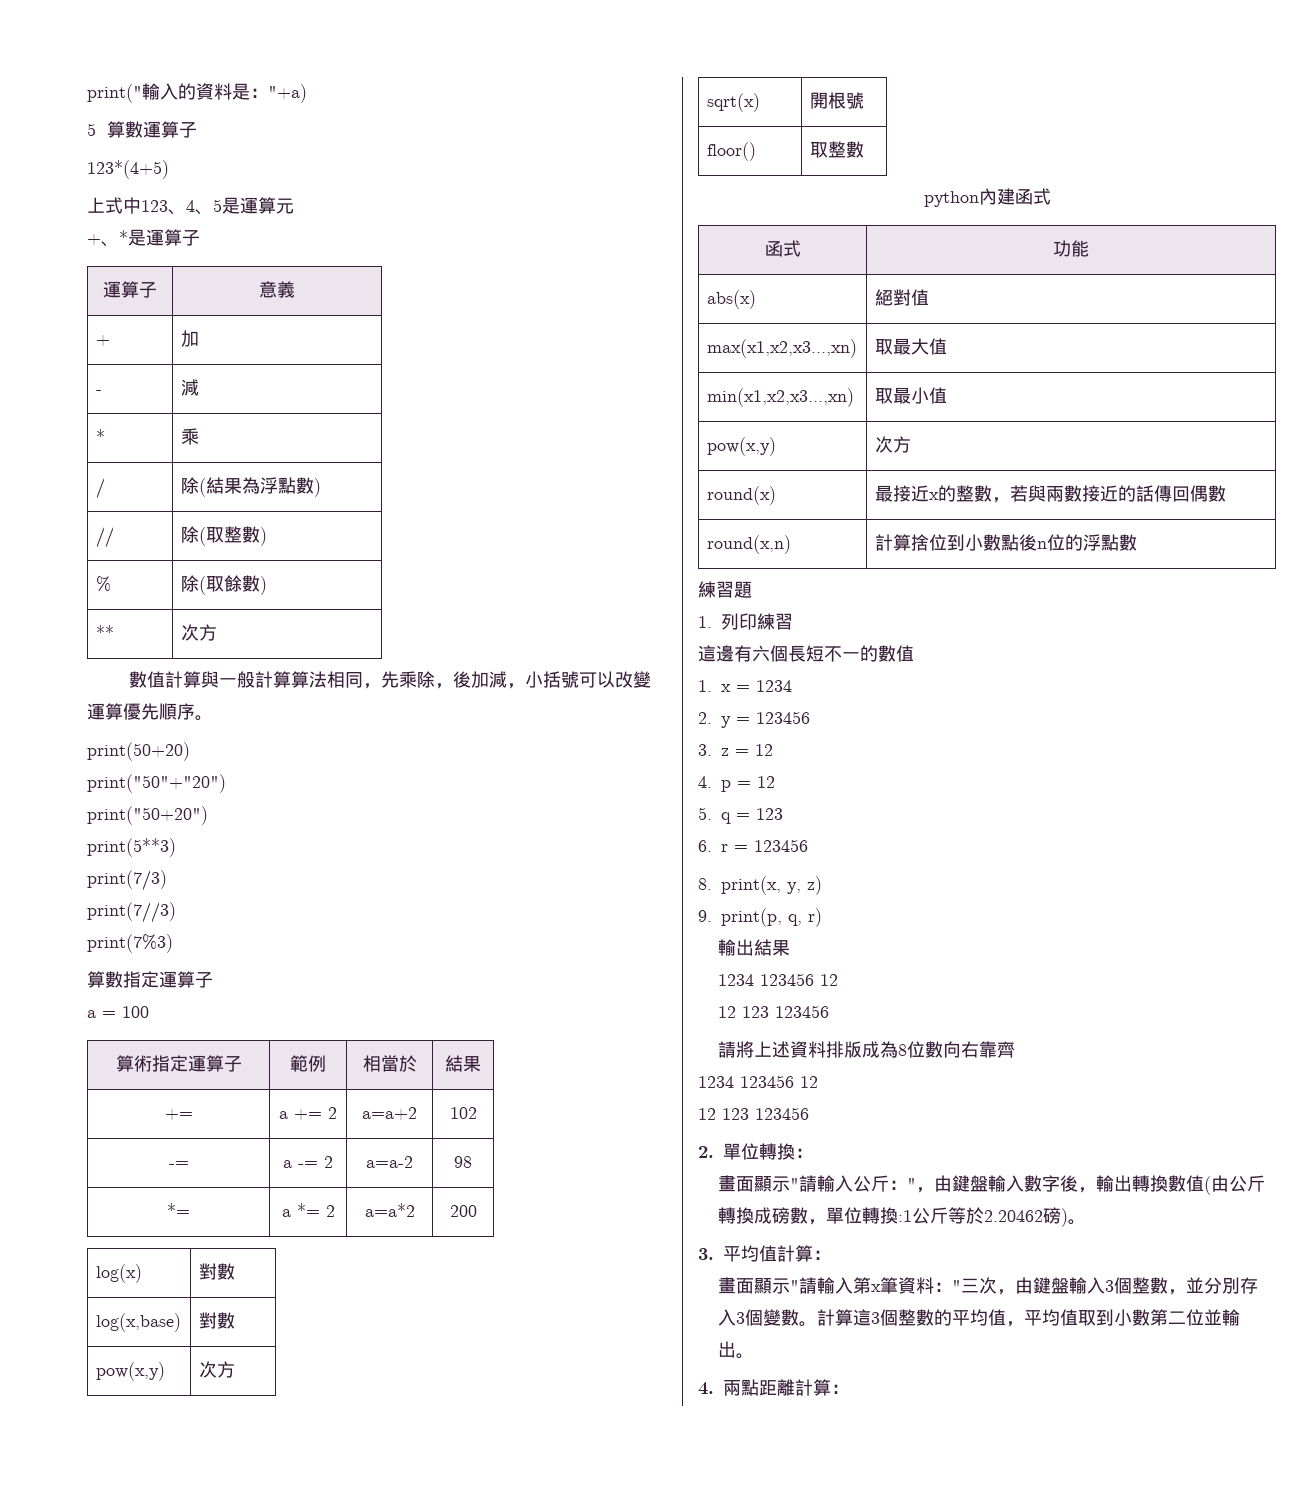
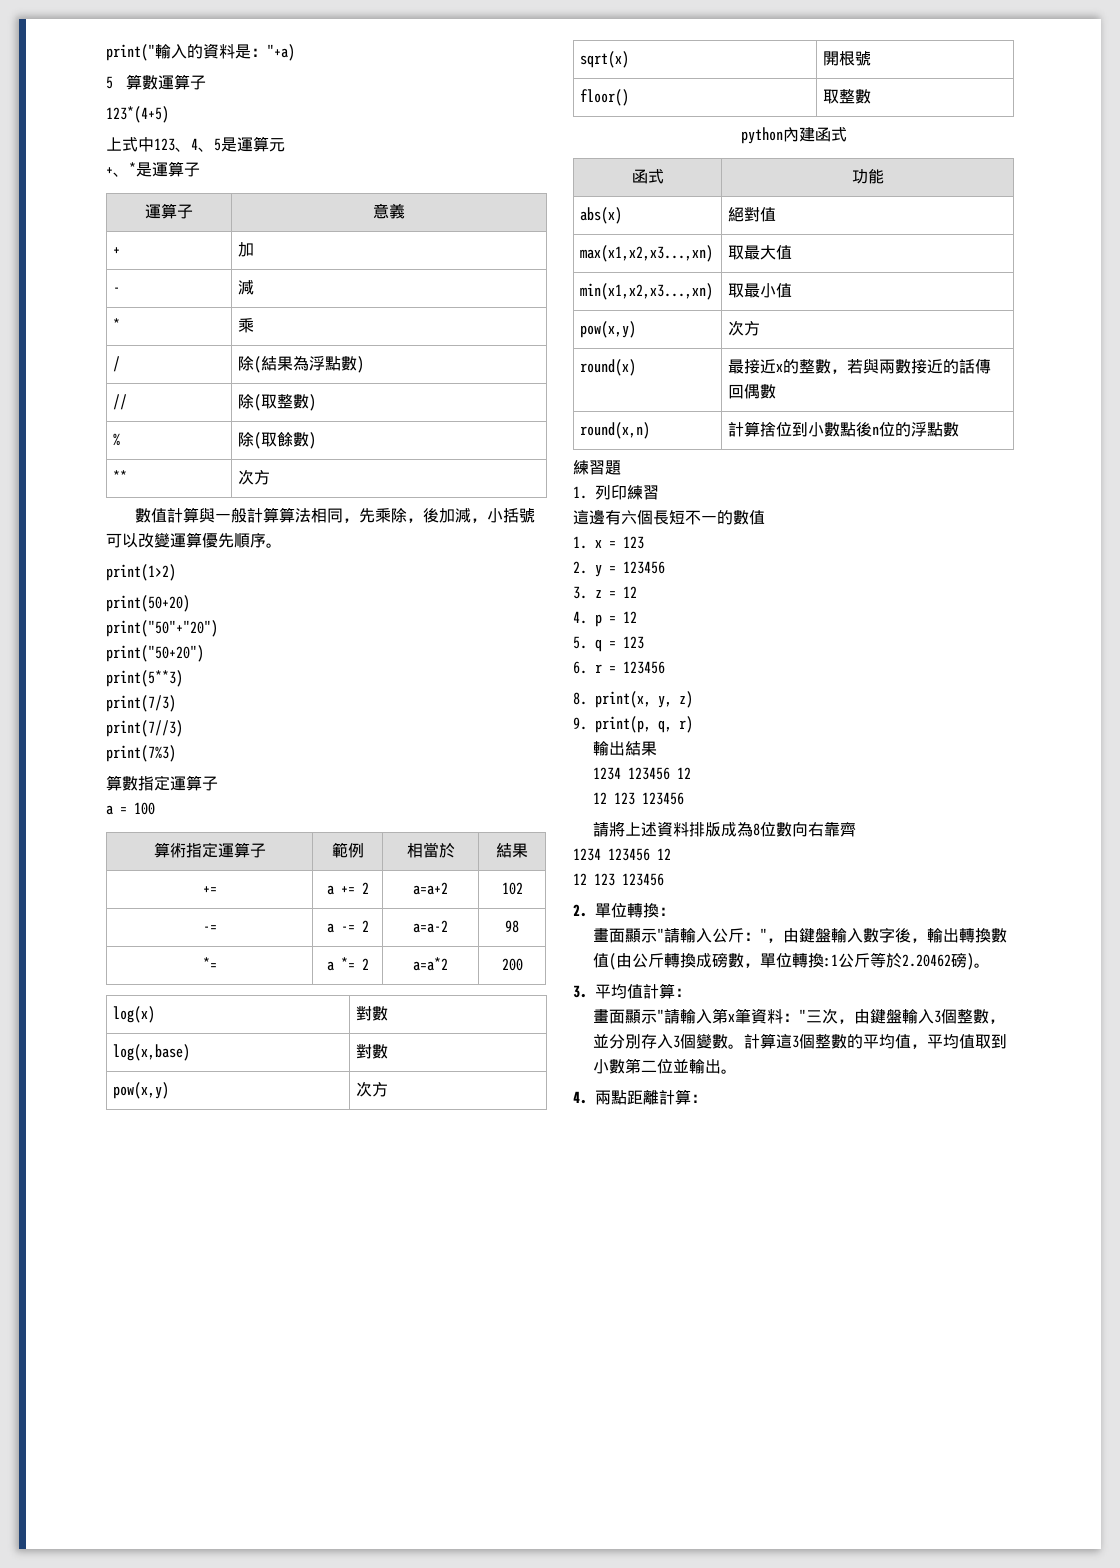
+ print(1>2)
- 1. x = 1234
+ 1. x = 123

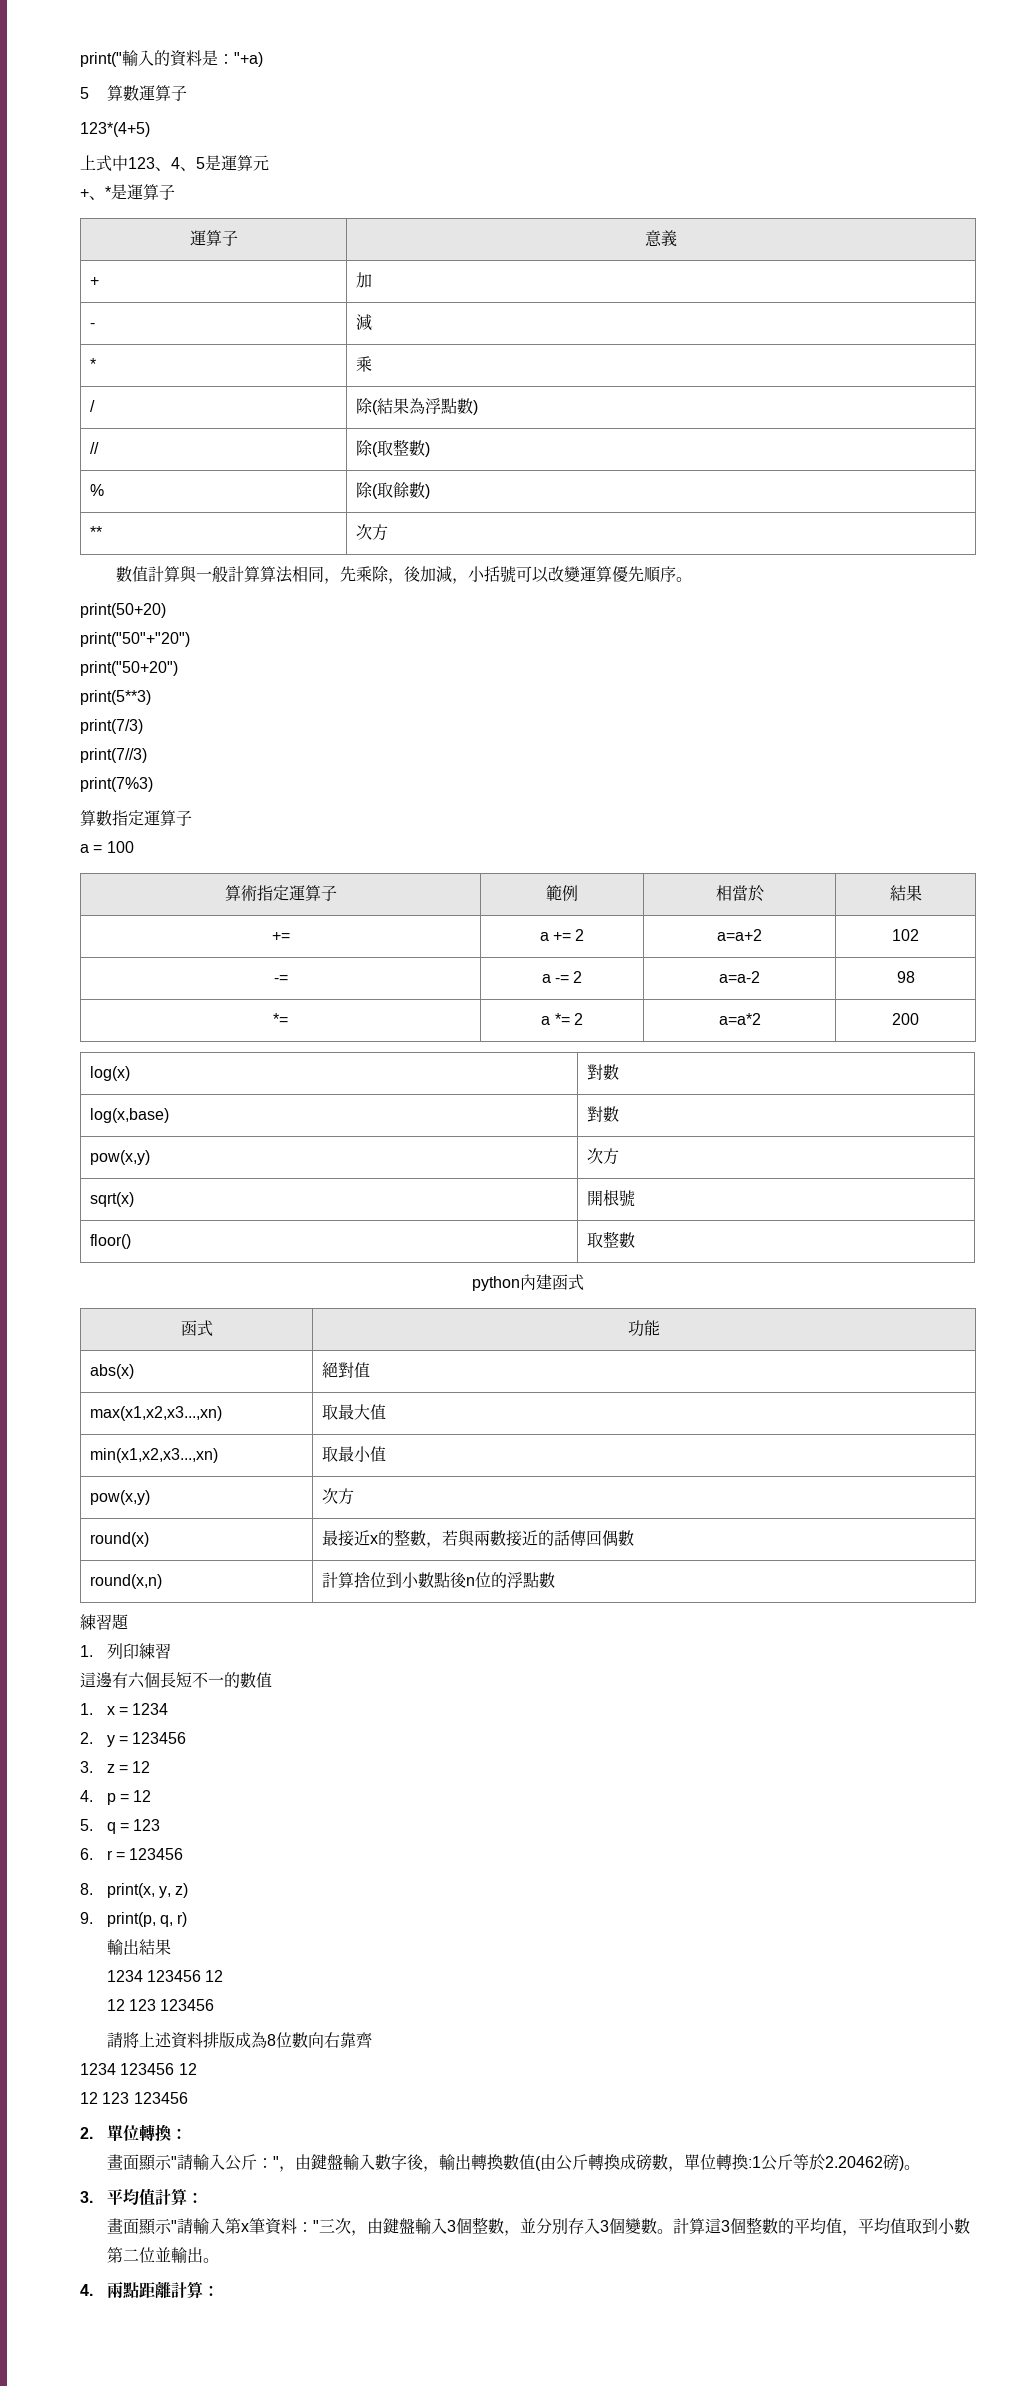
- print(1>2)
- 1. x = 123
+ 1. x = 1234

